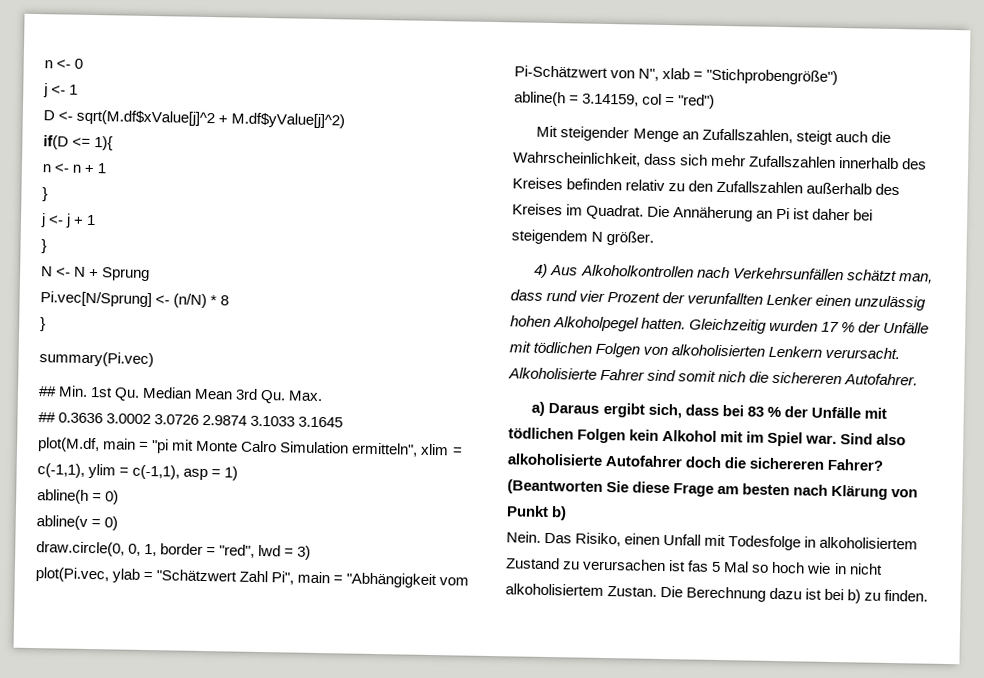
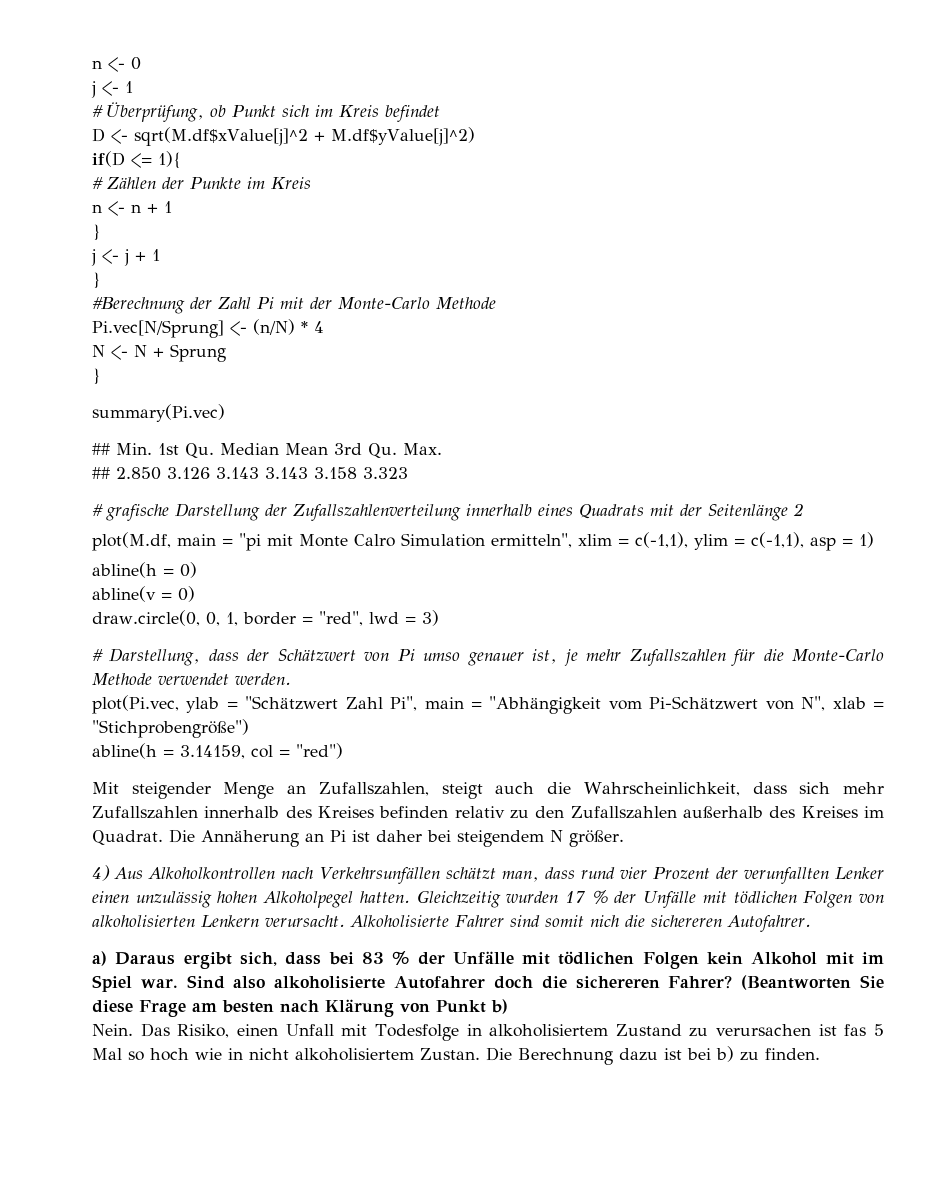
+ # Überprüfung, ob Punkt sich im Kreis befindet
+ # Zählen der Punkte im Kreis
+ #Berechnung der Zahl Pi mit der Monte-Carlo Methode
+ Pi.vec[N/Sprung] <- (n/N) * 4
- Pi.vec[N/Sprung] <- (n/N) * 8
- ## 0.3636 3.0002 3.0726 2.9874 3.1033 3.1645
+ ## 2.850 3.126 3.143 3.143 3.158 3.323
+ # grafische Darstellung der Zufallszahlenverteilung innerhalb eines Quadrats mit der Seitenlänge 2
+ # Darstellung, dass der Schätzwert von Pi umso genauer ist, je mehr Zufallszahlen für die Monte-Carlo Methode verwendet werden.

